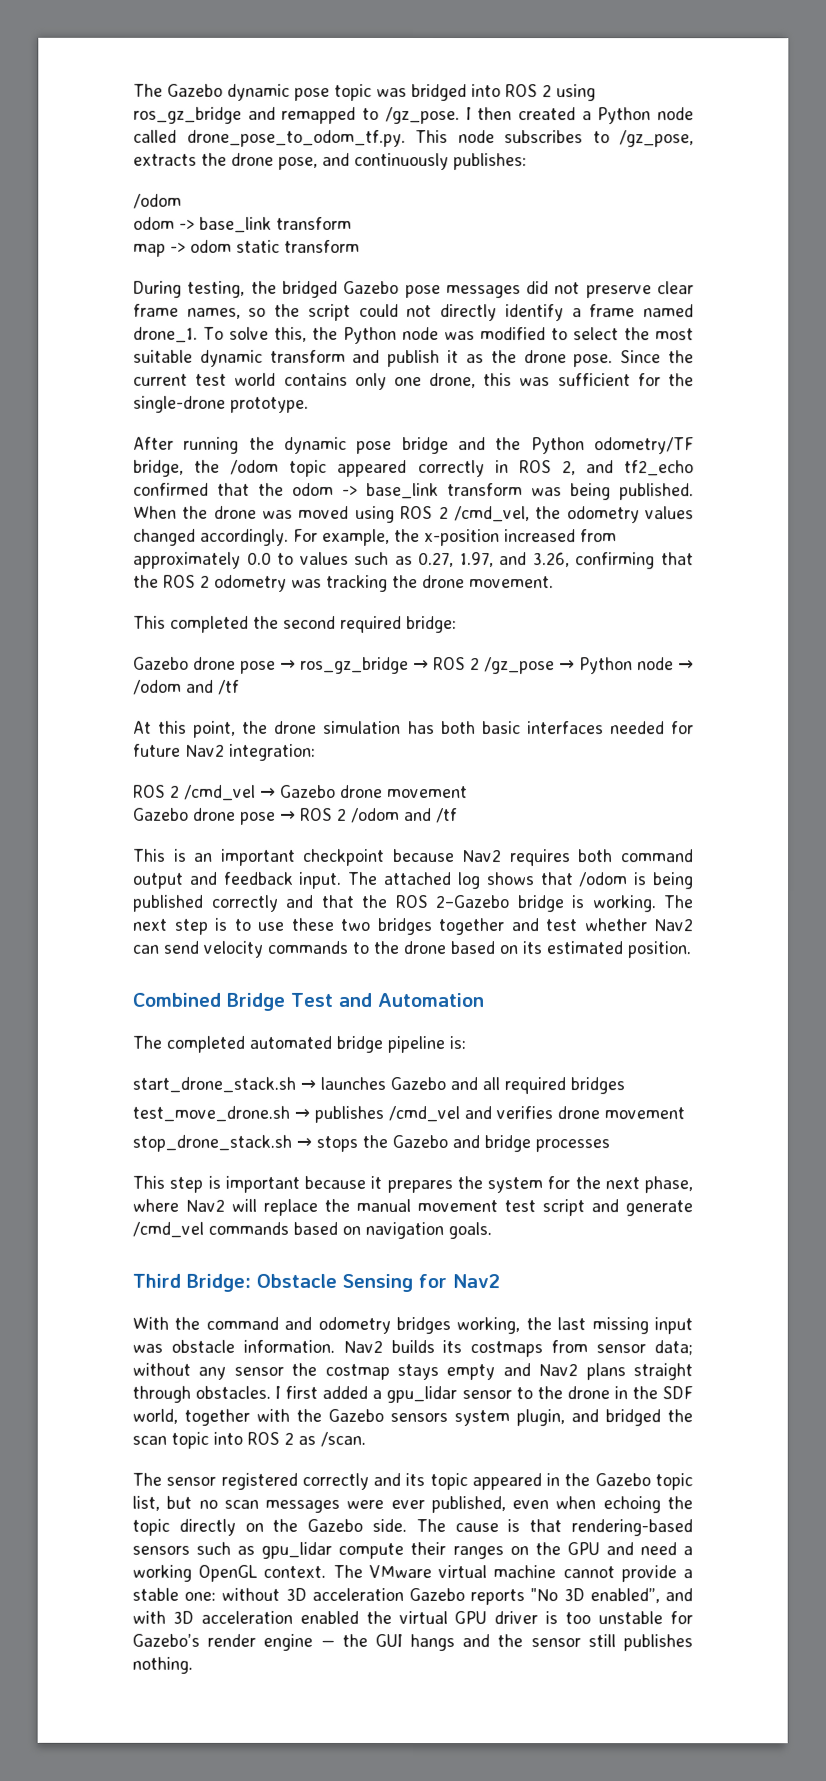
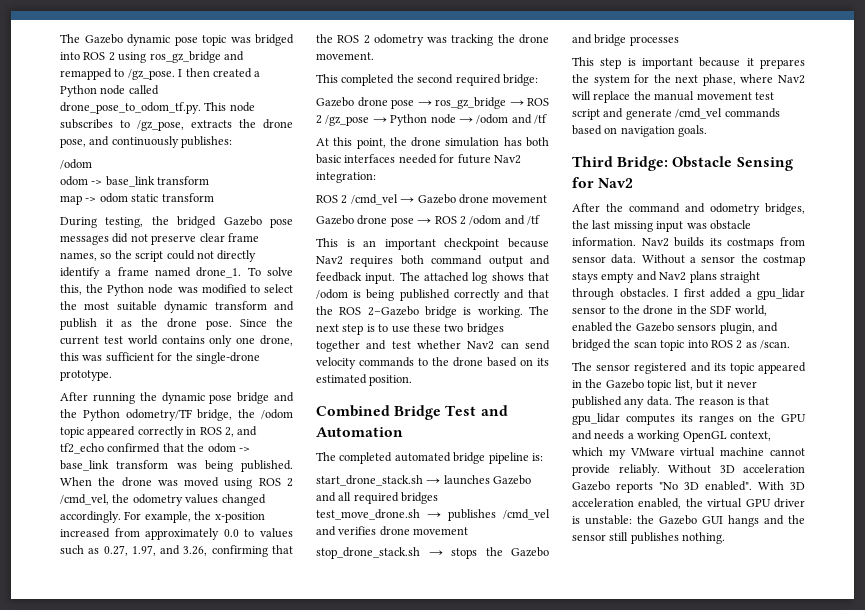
- With the command and odometry bridges working, the last missing input was obstacle information.
+ After the command and odometry bridges, the last missing input was obstacle information.
- Nav2 builds its costmaps from sensor data; without any sensor the costmap stays empty and Nav2 plans straight through obstacles.
+ Nav2 builds its costmaps from sensor data. Without a sensor the costmap stays empty and Nav2 plans straight through obstacles.
- I first added a gpu_lidar sensor to the drone in the SDF world, together with the Gazebo sensors system plugin, and bridged the scan topic into ROS 2 as /scan.
+ I first added a gpu_lidar sensor to the drone in the SDF world, enabled the Gazebo sensors plugin, and bridged the scan topic into ROS 2 as /scan.
- The sensor registered correctly and its topic appeared in the Gazebo topic list, but no scan messages were ever published, even when echoing the topic directly on the Gazebo side. The cause is that rendering-based sensors such as gpu_lidar compute their ranges on the GPU and need a working OpenGL context. The VMware virtual machine cannot provide a stable one: without 3D acceleration Gazebo reports "No 3D enabled”, and with 3D acceleration enabled the virtual GPU driver is too unstable for Gazebo’s render engine — the GUI hangs and the sensor still publishes nothing.
+ The sensor registered and its topic appeared in the Gazebo topic list, but it never published any data. The reason is that gpu_lidar computes its ranges on the GPU and needs a working OpenGL context, which my VMware virtual machine cannot provide reliably. Without 3D acceleration Gazebo reports "No 3D enabled". With 3D acceleration enabled, the virtual GPU driver is unstable: the Gazebo GUI hangs and the sensor still publishes nothing.

